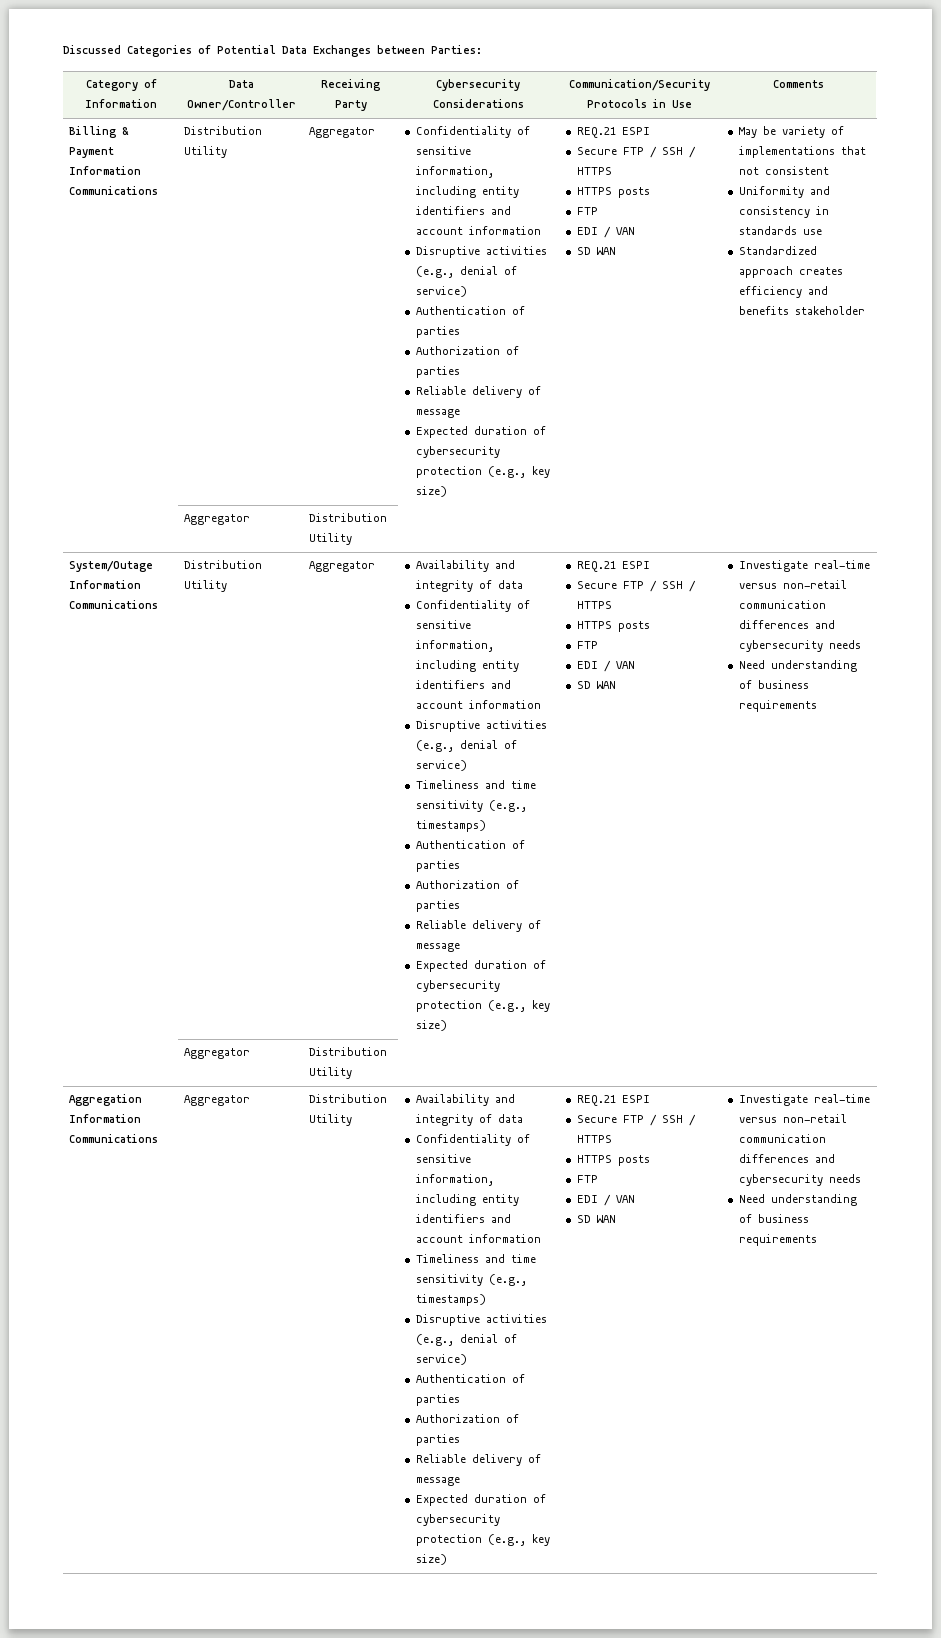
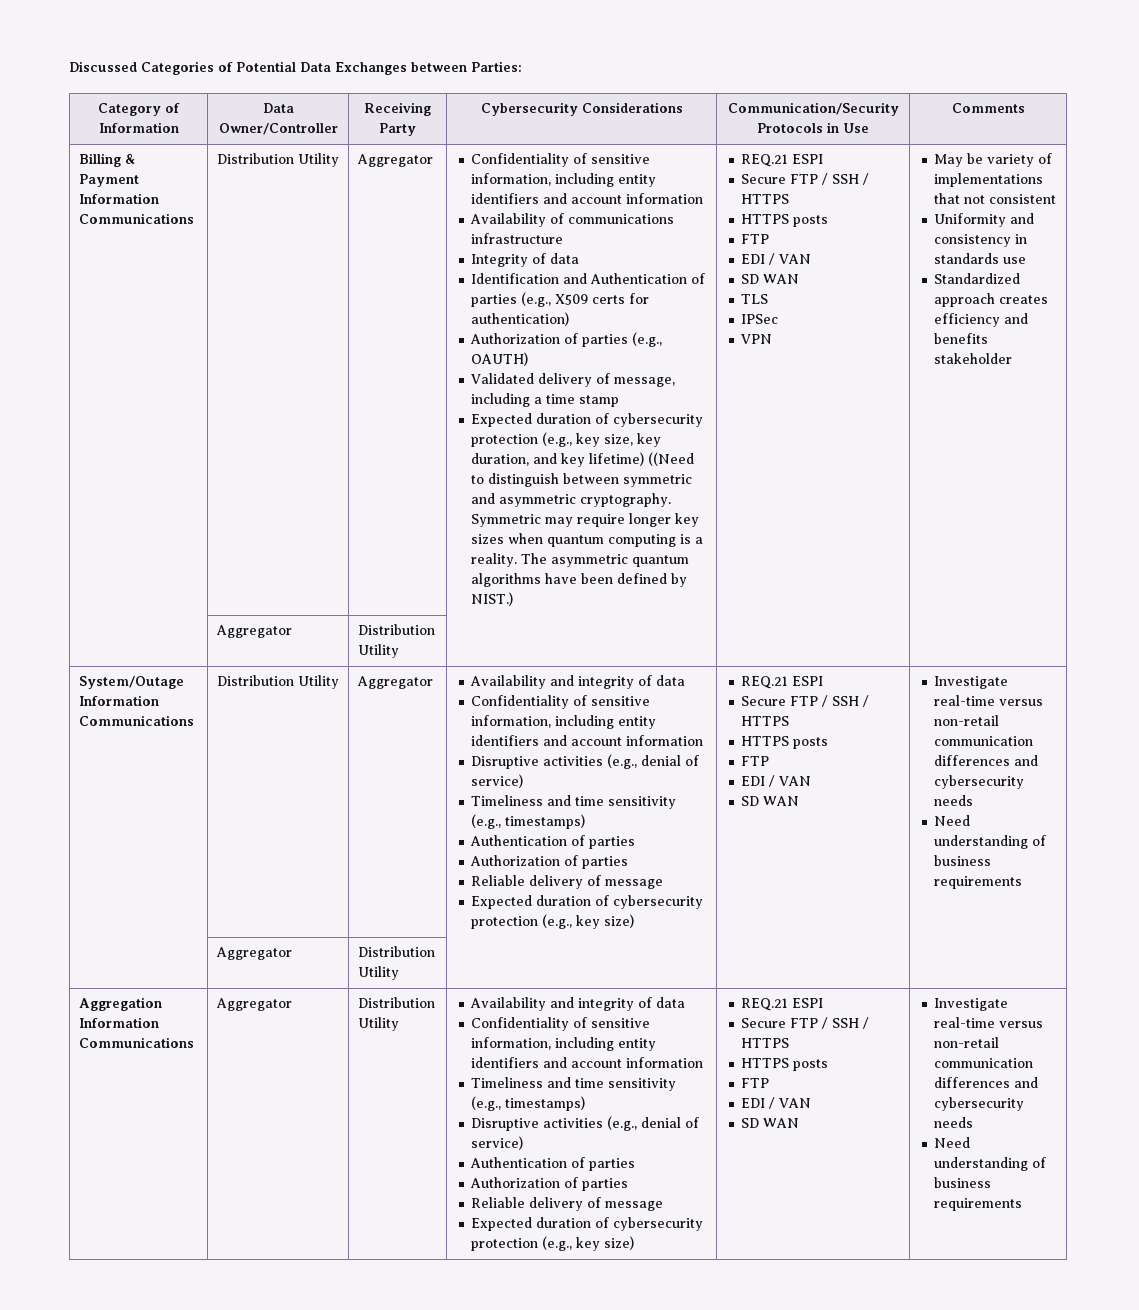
  Aggregator | Confidentiality of sensitive information, including entity identifiers and account information
- Disruptive activities (e.g., denial of service)
- Authentication of parties
- Authorization of parties
- Reliable delivery of message
- Expected duration of cybersecurity protection (e.g., key size)
+ Availability of communications infrastructure
+ Integrity of data
+ Identification and Authentication of parties (e.g., X509 certs for authentication)
+ Authorization of parties (e.g., OAUTH)
+ Validated delivery of message, including a time stamp
+ Expected duration of cybersecurity protection (e.g., key size, key duration, and key lifetime) ((Need to distinguish between symmetric and asymmetric cryptography. Symmetric may require longer key sizes when quantum computing is a reality. The asymmetric quantum algorithms have been defined by NIST.)
+ TLS
+ IPSec
+ VPN

